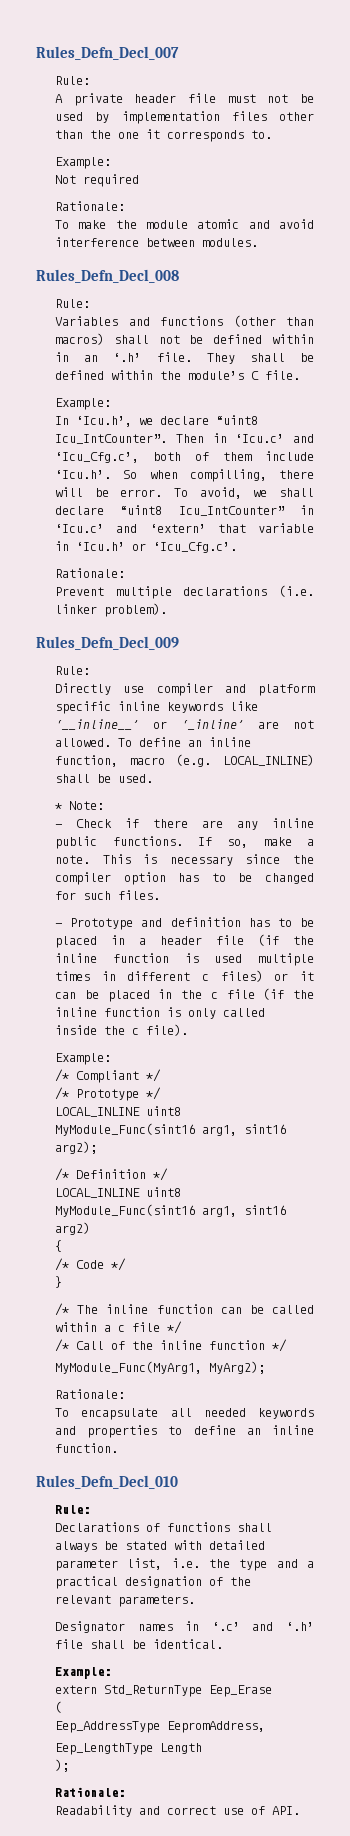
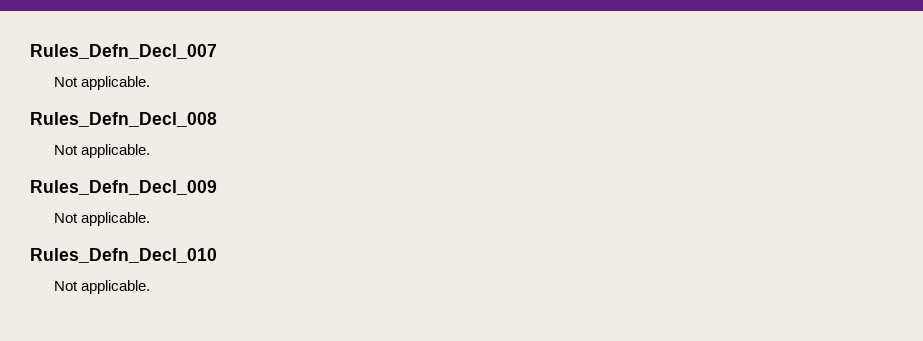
  Rules_Defn_Decl_007
- Rule:
- A private header file must not be used by implementation files other than the one it corresponds to.
- Example:
- Not required
- Rationale:
- To make the module atomic and avoid interference between modules.
+ Not applicable.
  Rules_Defn_Decl_008
- Rule:
- Variables and functions (other than macros) shall not be defined within in an ‘.h’ file. They shall be defined within the module’s C file.
- Example:
- In ‘Icu.h’, we declare “uint8 Icu_IntCounter”. Then in ‘Icu.c’ and ‘Icu_Cfg.c’, both of them include ‘Icu.h’. So when compilling, there will be error. To avoid, we shall declare “uint8 Icu_IntCounter” in ‘Icu.c’ and ‘extern’ that variable in ‘Icu.h’ or ‘Icu_Cfg.c’.
- Rationale:
- Prevent multiple declarations (i.e. linker problem).
+ Not applicable.
  Rules_Defn_Decl_009
- Rule:
- Directly use compiler and platform specific inline keywords like ‘__inline__’ or ‘_inline’ are not allowed. To define an inline function, macro (e.g. LOCAL_INLINE) shall be used.
- * Note:
- - Check if there are any inline public functions. If so, make a note. This is necessary since the compiler option has to be changed for such files.
- - Prototype and definition has to be placed in a header file (if the inline function is used multiple times in different c files) or it can be placed in the c file (if the inline function is only called inside the c file).
- Example:
- /* Compliant */
- /* Prototype */
- LOCAL_INLINE uint8 MyModule_Func(sint16 arg1, sint16 arg2);
- /* Definition */
- LOCAL_INLINE uint8 MyModule_Func(sint16 arg1, sint16 arg2)
- {
- /* Code */
- }
- /* The inline function can be called within a c file */
- /* Call of the inline function */
- MyModule_Func(MyArg1, MyArg2);
- Rationale:
- To encapsulate all needed keywords and properties to define an inline function.
+ Not applicable.
  Rules_Defn_Decl_010
- Rule:
- Declarations of functions shall always be stated with detailed parameter list, i.e. the type and a practical designation of the relevant parameters.
- Designator names in ‘.c’ and ‘.h’ file shall be identical.
- Example:
- extern Std_ReturnType Eep_Erase
- (
- Eep_AddressType EepromAddress,
- Eep_LengthType Length
- );
- Rationale:
- Readability and correct use of API.
+ Not applicable.

